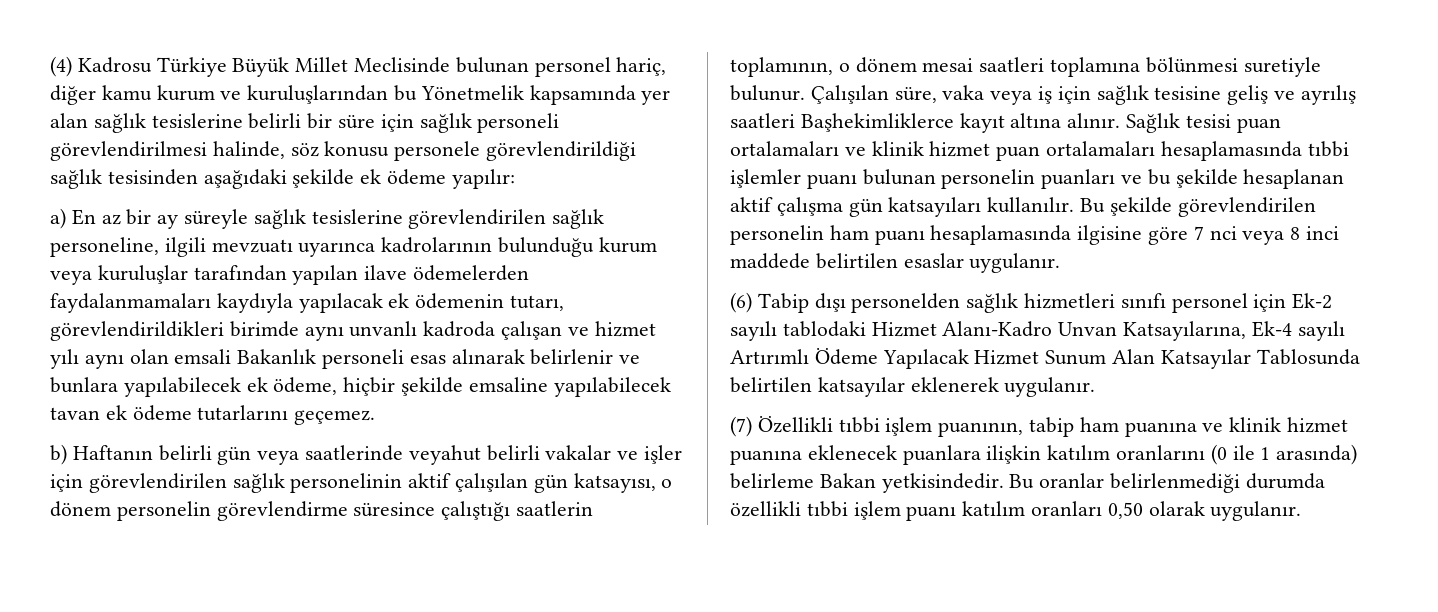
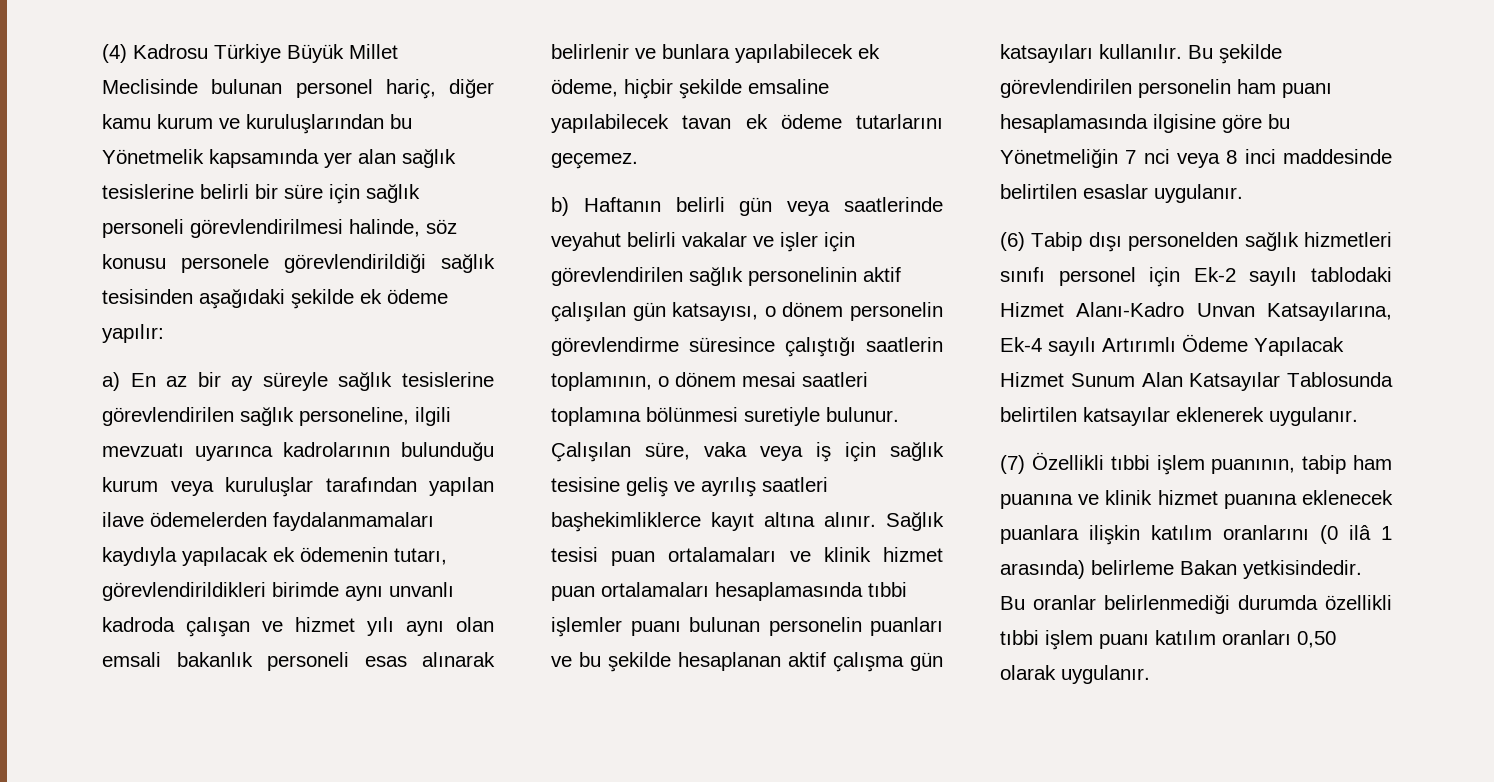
- a) En az bir ay süreyle sağlık tesislerine görevlendirilen sağlık personeline, ilgili mevzuatı uyarınca kadrolarının bulunduğu kurum veya kuruluşlar tarafından yapılan ilave ödemelerden faydalanmamaları kaydıyla yapılacak ek ödemenin tutarı, görevlendirildikleri birimde aynı unvanlı kadroda çalışan ve hizmet yılı aynı olan emsali Bakanlık personeli esas alınarak belirlenir ve bunlara yapılabilecek ek ödeme, hiçbir şekilde emsaline yapılabilecek tavan ek ödeme tutarlarını geçemez.
+ a) En az bir ay süreyle sağlık tesislerine görevlendirilen sağlık personeline, ilgili mevzuatı uyarınca kadrolarının bulunduğu kurum veya kuruluşlar tarafından yapılan ilave ödemelerden faydalanmamaları kaydıyla yapılacak ek ödemenin tutarı, görevlendirildikleri birimde aynı unvanlı kadroda çalışan ve hizmet yılı aynı olan emsali bakanlık personeli esas alınarak belirlenir ve bunlara yapılabilecek ek ödeme, hiçbir şekilde emsaline yapılabilecek tavan ek ödeme tutarlarını geçemez.
- Çalışılan süre, vaka veya iş için sağlık tesisine geliş ve ayrılış saatleri Başhekimliklerce kayıt altına alınır.
+ Çalışılan süre, vaka veya iş için sağlık tesisine geliş ve ayrılış saatleri başhekimliklerce kayıt altına alınır.
- Bu şekilde görevlendirilen personelin ham puanı hesaplamasında ilgisine göre 7 nci veya 8 inci maddede belirtilen esaslar uygulanır.
+ Bu şekilde görevlendirilen personelin ham puanı hesaplamasında ilgisine göre bu Yönetmeliğin 7 nci veya 8 inci maddesinde belirtilen esaslar uygulanır.
- (7) Özellikli tıbbi işlem puanının, tabip ham puanına ve klinik hizmet puanına eklenecek puanlara ilişkin katılım oranlarını (0 ile 1 arasında) belirleme Bakan yetkisindedir.
+ (7) Özellikli tıbbi işlem puanının, tabip ham puanına ve klinik hizmet puanına eklenecek puanlara ilişkin katılım oranlarını (0 ilâ 1 arasında) belirleme Bakan yetkisindedir.

